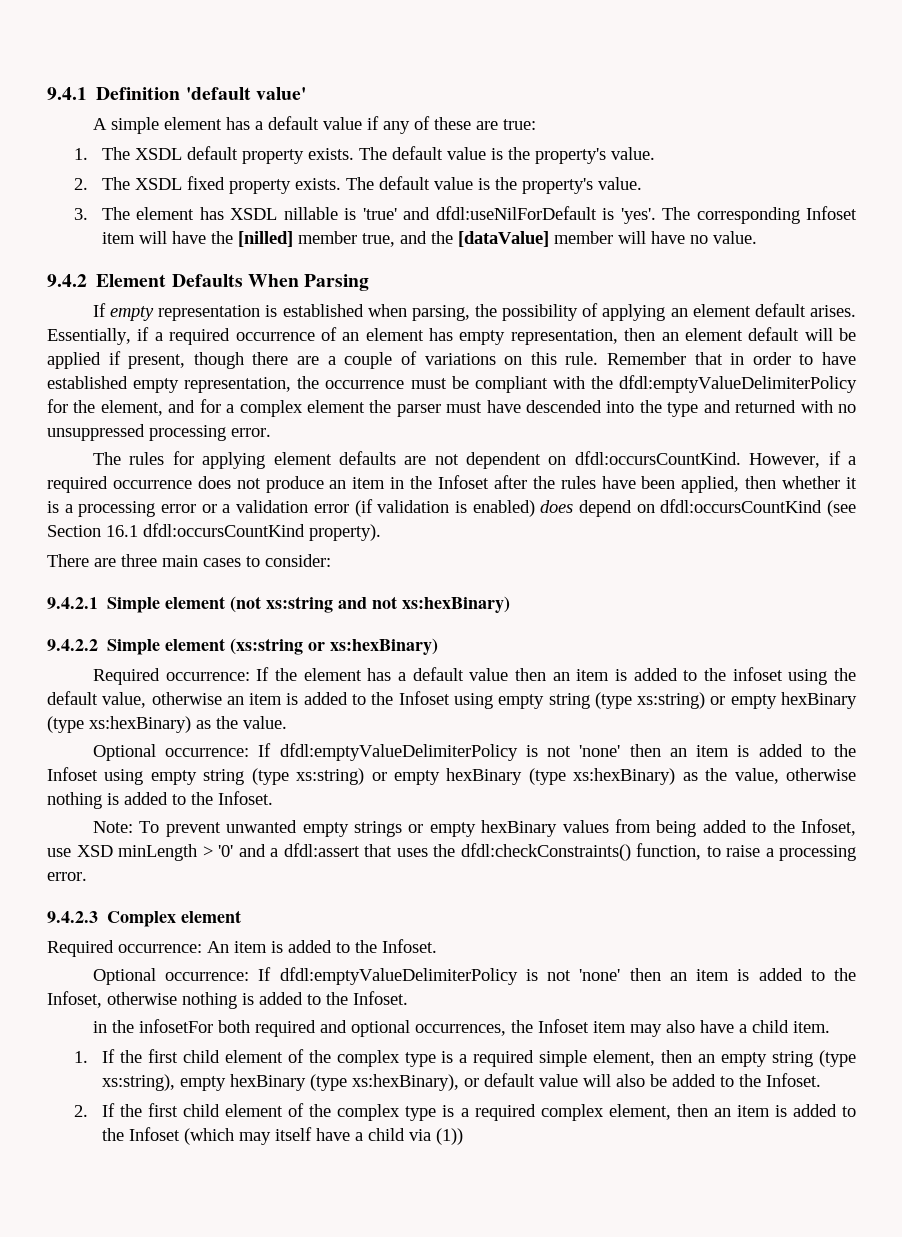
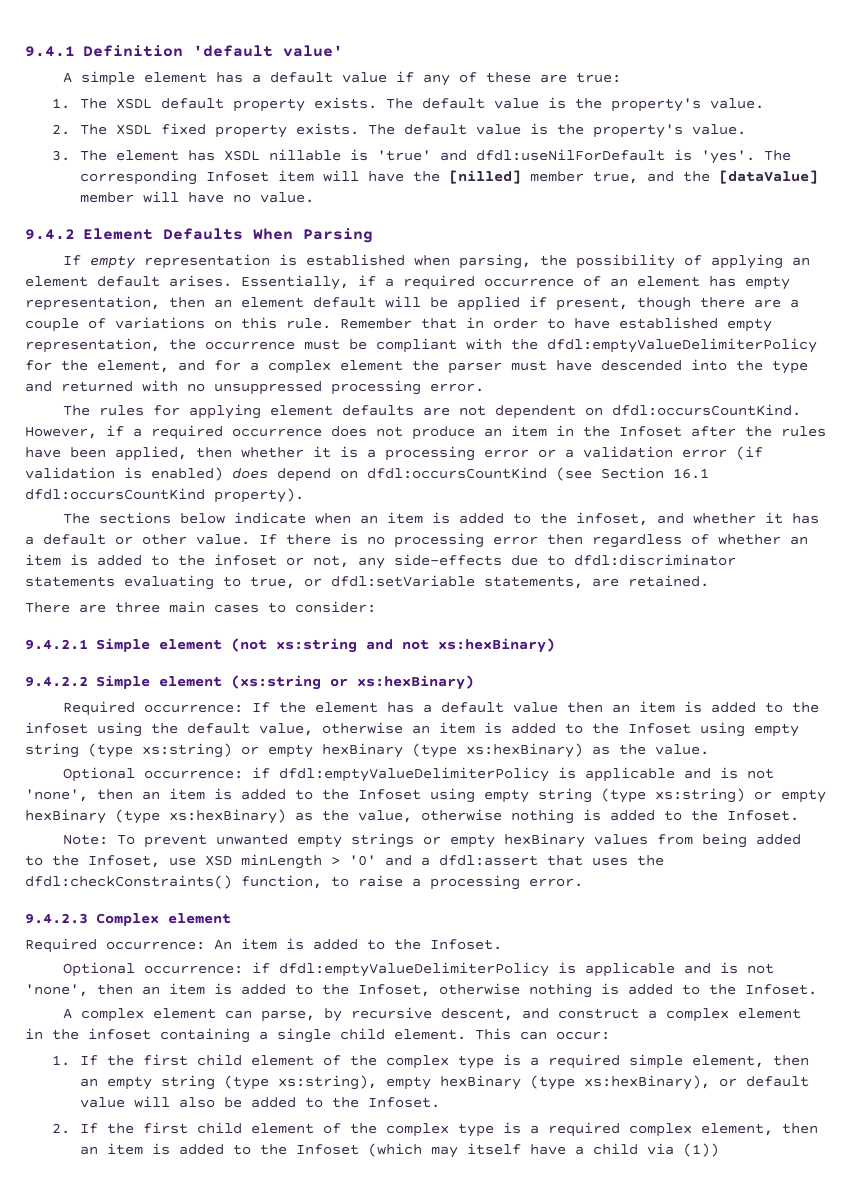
+ The sections below indicate when an item is added to the infoset, and whether it has a default or other value. If there is no processing error then regardless of whether an item is added to the infoset or not, any side-effects due to dfdl:discriminator statements evaluating to true, or dfdl:setVariable statements, are retained.
- Optional occurrence: If dfdl:emptyValueDelimiterPolicy is not 'none' then an item is added to the Infoset using empty string (type xs:string) or empty hexBinary (type xs:hexBinary) as the value, otherwise nothing is added to the Infoset.
+ Optional occurrence: if dfdl:emptyValueDelimiterPolicy is applicable and is not 'none', then an item is added to the Infoset using empty string (type xs:string) or empty hexBinary (type xs:hexBinary) as the value, otherwise nothing is added to the Infoset.
- Optional occurrence: If dfdl:emptyValueDelimiterPolicy is not 'none' then an item is added to the Infoset, otherwise nothing is added to the Infoset.
+ Optional occurrence: if dfdl:emptyValueDelimiterPolicy is applicable and is not 'none', then an item is added to the Infoset, otherwise nothing is added to the Infoset.
- in the infosetFor both required and optional occurrences, the Infoset item may also have a child item.
+ A complex element can parse, by recursive descent, and construct a complex element in the infoset containing a single child element. This can occur:

